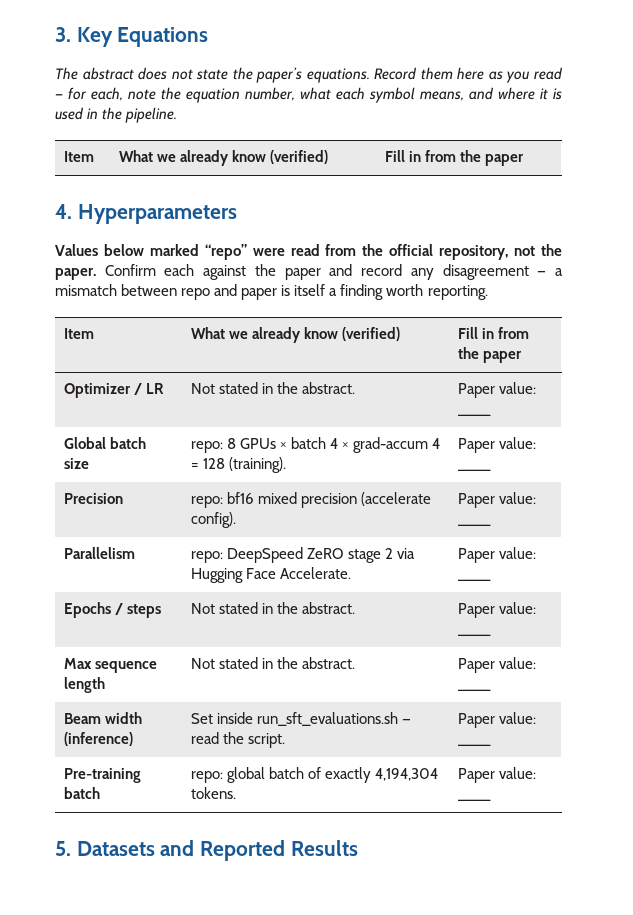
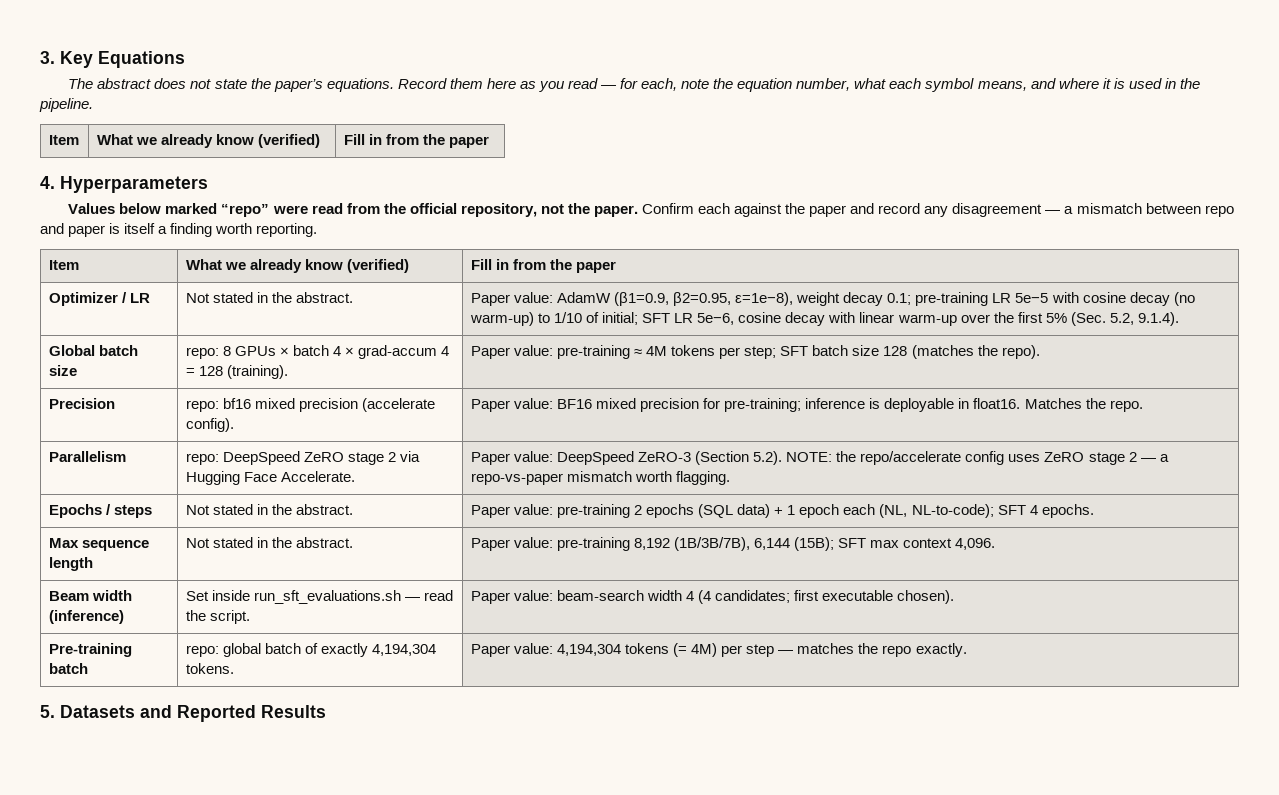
- Optimizer / LR | Not stated in the abstract. | Paper value: ____
+ Optimizer / LR | Not stated in the abstract. | Paper value: AdamW (β1=0.9, β2=0.95, ε=1e−8), weight decay 0.1; pre-training LR 5e−5 with cosine decay (no warm-up) to 1/10 of initial; SFT LR 5e−6, cosine decay with linear warm-up over the first 5% (Sec. 5.2, 9.1.4).
- Global batch size | repo: 8 GPUs × batch 4 × grad-accum 4 = 128 (training). | Paper value: ____
+ Global batch size | repo: 8 GPUs × batch 4 × grad-accum 4 = 128 (training). | Paper value: pre-training ≈ 4M tokens per step; SFT batch size 128 (matches the repo).
- Precision | repo: bf16 mixed precision (accelerate config). | Paper value: ____
+ Precision | repo: bf16 mixed precision (accelerate config). | Paper value: BF16 mixed precision for pre-training; inference is deployable in float16. Matches the repo.
- Parallelism | repo: DeepSpeed ZeRO stage 2 via Hugging Face Accelerate. | Paper value: ____
+ Parallelism | repo: DeepSpeed ZeRO stage 2 via Hugging Face Accelerate. | Paper value: DeepSpeed ZeRO-3 (Section 5.2). NOTE: the repo/accelerate config uses ZeRO stage 2 — a repo-vs-paper mismatch worth flagging.
- Epochs / steps | Not stated in the abstract. | Paper value: ____
+ Epochs / steps | Not stated in the abstract. | Paper value: pre-training 2 epochs (SQL data) + 1 epoch each (NL, NL-to-code); SFT 4 epochs.
- Max sequence length | Not stated in the abstract. | Paper value: ____
+ Max sequence length | Not stated in the abstract. | Paper value: pre-training 8,192 (1B/3B/7B), 6,144 (15B); SFT max context 4,096.
- Beam width (inference) | Set inside run_sft_evaluations.sh — read the script. | Paper value: ____
+ Beam width (inference) | Set inside run_sft_evaluations.sh — read the script. | Paper value: beam-search width 4 (4 candidates; first executable chosen).
- Pre-training batch | repo: global batch of exactly 4,194,304 tokens. | Paper value: ____
+ Pre-training batch | repo: global batch of exactly 4,194,304 tokens. | Paper value: 4,194,304 tokens (= 4M) per step — matches the repo exactly.

